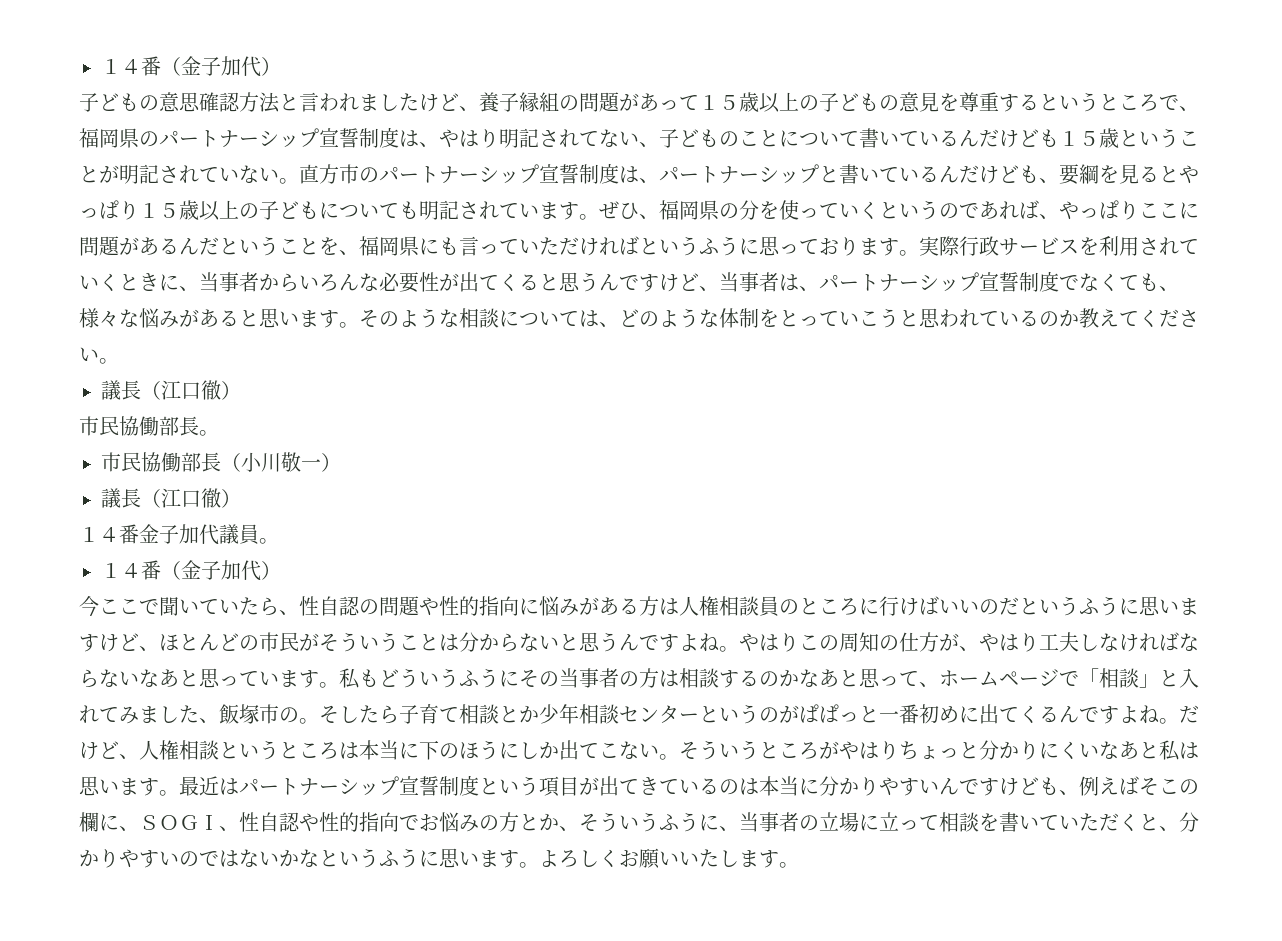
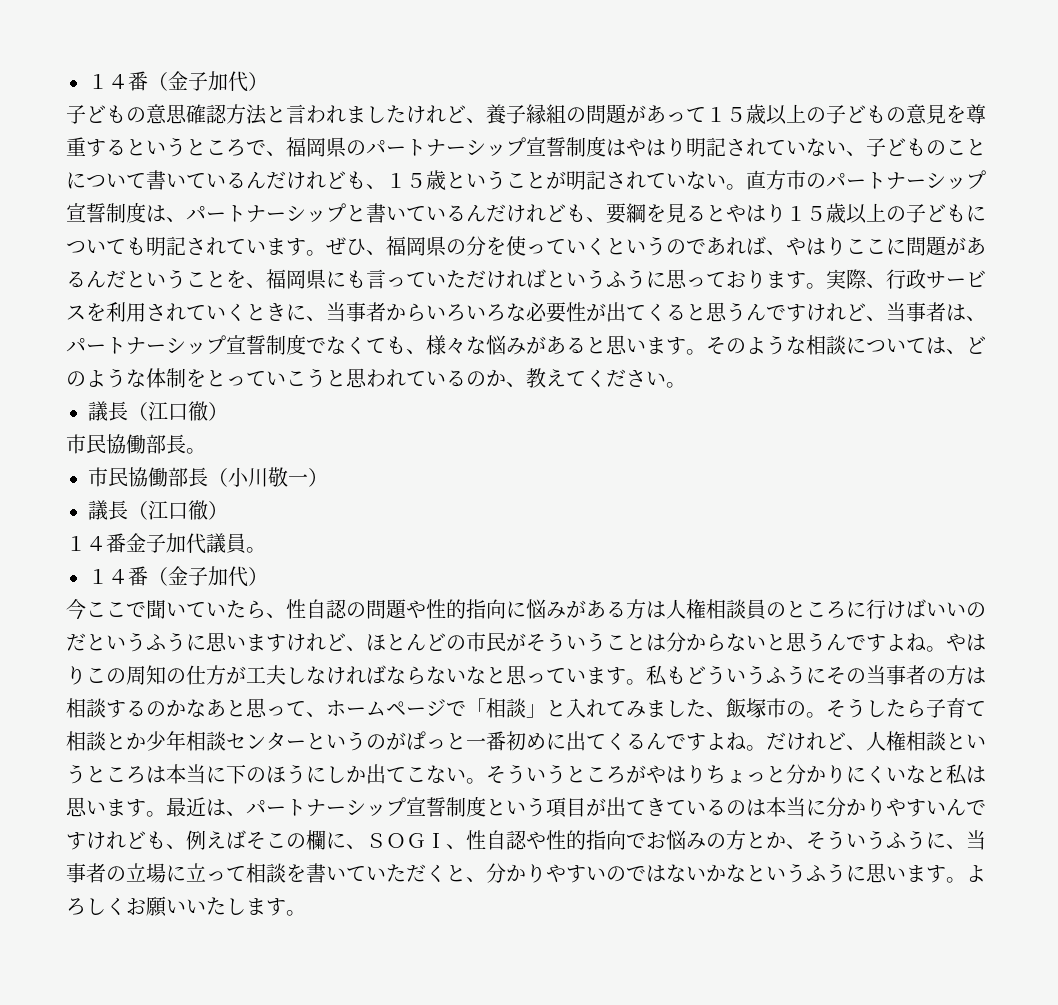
- 子どもの意思確認方法と言われましたけど、養子縁組の問題があって１５歳以上の子どもの意見を尊重するというところで、福岡県のパートナーシップ宣誓制度は、やはり明記されてない、子どものことについて書いているんだけども１５歳ということが明記されていない。
+ 子どもの意思確認方法と言われましたけれど、養子縁組の問題があって１５歳以上の子どもの意見を尊重するというところで、福岡県のパートナーシップ宣誓制度はやはり明記されていない、子どものことについて書いているんだけれども、１５歳ということが明記されていない。
- 直方市のパートナーシップ宣誓制度は、パートナーシップと書いているんだけども、要綱を見るとやっぱり１５歳以上の子どもについても明記されています。
+ 直方市のパートナーシップ宣誓制度は、パートナーシップと書いているんだけれども、要綱を見るとやはり１５歳以上の子どもについても明記されています。
- ぜひ、福岡県の分を使っていくというのであれば、やっぱりここに問題があるんだということを、福岡県にも言っていただければというふうに思っております。
+ ぜひ、福岡県の分を使っていくというのであれば、やはりここに問題があるんだということを、福岡県にも言っていただければというふうに思っております。
- 実際行政サービスを利用されていくときに、当事者からいろんな必要性が出てくると思うんですけど、当事者は、パートナーシップ宣誓制度でなくても、様々な悩みがあると思います。
+ 実際、行政サービスを利用されていくときに、当事者からいろいろな必要性が出てくると思うんですけれど、当事者は、パートナーシップ宣誓制度でなくても、様々な悩みがあると思います。
- そのような相談については、どのような体制をとっていこうと思われているのか教えてください。
+ そのような相談については、どのような体制をとっていこうと思われているのか、教えてください。
- 今ここで聞いていたら、性自認の問題や性的指向に悩みがある方は人権相談員のところに行けばいいのだというふうに思いますけど、ほとんどの市民がそういうことは分からないと思うんですよね。
+ 今ここで聞いていたら、性自認の問題や性的指向に悩みがある方は人権相談員のところに行けばいいのだというふうに思いますけれど、ほとんどの市民がそういうことは分からないと思うんですよね。
- やはりこの周知の仕方が、やはり工夫しなければならないなあと思っています。
+ やはりこの周知の仕方が工夫しなければならないなと思っています。
- そしたら子育て相談とか少年相談センターというのがぱぱっと一番初めに出てくるんですよね。
+ そうしたら子育て相談とか少年相談センターというのがぱっと一番初めに出てくるんですよね。
- だけど、人権相談というところは本当に下のほうにしか出てこない。
+ だけれど、人権相談というところは本当に下のほうにしか出てこない。
- そういうところがやはりちょっと分かりにくいなあと私は思います。
+ そういうところがやはりちょっと分かりにくいなと私は思います。
- 最近はパートナーシップ宣誓制度という項目が出てきているのは本当に分かりやすいんですけども、例えばそこの欄に、ＳＯＧＩ、性自認や性的指向でお悩みの方とか、そういうふうに、当事者の立場に立って相談を書いていただくと、分かりやすいのではないかなというふうに思います。
+ 最近は、パートナーシップ宣誓制度という項目が出てきているのは本当に分かりやすいんですけれども、例えばそこの欄に、ＳＯＧＩ、性自認や性的指向でお悩みの方とか、そういうふうに、当事者の立場に立って相談を書いていただくと、分かりやすいのではないかなというふうに思います。

